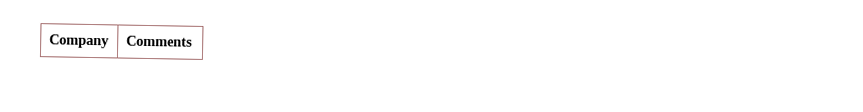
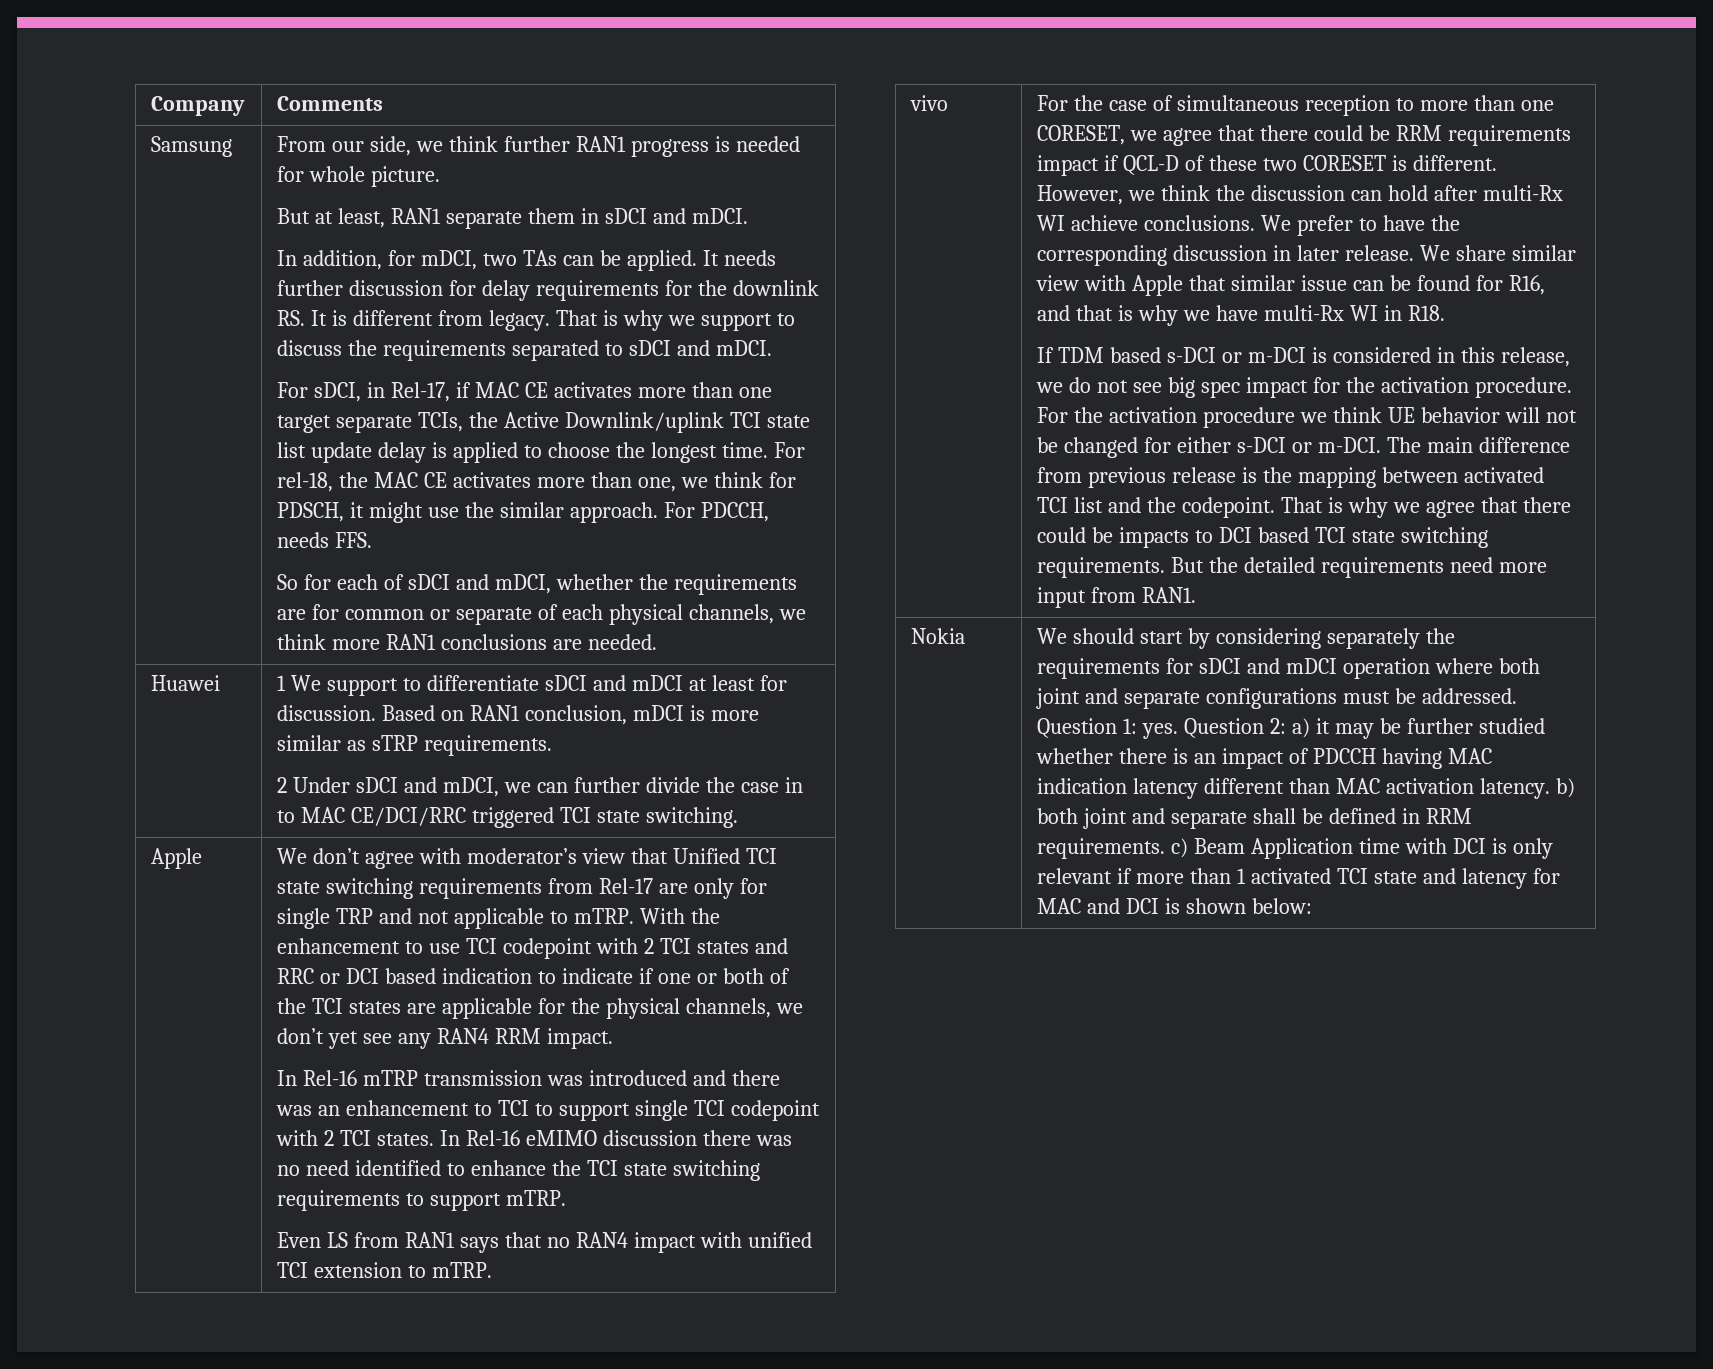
+ Samsung | From our side, we think further RAN1 progress is needed for whole picture.
+ But at least, RAN1 separate them in sDCI and mDCI.
+ In addition, for mDCI, two TAs can be applied. It needs further discussion for delay requirements for the downlink RS. It is different from legacy. That is why we support to discuss the requirements separated to sDCI and mDCI.
+ For sDCI, in Rel-17, if MAC CE activates more than one target separate TCIs, the Active Downlink/uplink TCI state list update delay is applied to choose the longest time. For rel-18, the MAC CE activates more than one, we think for PDSCH, it might use the similar approach. For PDCCH, needs FFS.
+ So for each of sDCI and mDCI, whether the requirements are for common or separate of each physical channels, we think more RAN1 conclusions are needed.
+ Huawei | 1 We support to differentiate sDCI and mDCI at least for discussion. Based on RAN1 conclusion, mDCI is more similar as sTRP requirements.
+ 2 Under sDCI and mDCI, we can further divide the case in to MAC CE/DCI/RRC triggered TCI state switching.
+ Apple | We don’t agree with moderator’s view that Unified TCI state switching requirements from Rel-17 are only for single TRP and not applicable to mTRP. With the enhancement to use TCI codepoint with 2 TCI states and RRC or DCI based indication to indicate if one or both of the TCI states are applicable for the physical channels, we don’t yet see any RAN4 RRM impact.
+ In Rel-16 mTRP transmission was introduced and there was an enhancement to TCI to support single TCI codepoint with 2 TCI states. In Rel-16 eMIMO discussion there was no need identified to enhance the TCI state switching requirements to support mTRP.
+ Even LS from RAN1 says that no RAN4 impact with unified TCI extension to mTRP.
+ vivo | For the case of simultaneous reception to more than one CORESET, we agree that there could be RRM requirements impact if QCL-D of these two CORESET is different. However, we think the discussion can hold after multi-Rx WI achieve conclusions. We prefer to have the corresponding discussion in later release. We share similar view with Apple that similar issue can be found for R16, and that is why we have multi-Rx WI in R18.
+ If TDM based s-DCI or m-DCI is considered in this release, we do not see big spec impact for the activation procedure. For the activation procedure we think UE behavior will not be changed for either s-DCI or m-DCI. The main difference from previous release is the mapping between activated TCI list and the codepoint. That is why we agree that there could be impacts to DCI based TCI state switching requirements. But the detailed requirements need more input from RAN1.
+ Nokia | We should start by considering separately the requirements for sDCI and mDCI operation where both joint and separate configurations must be addressed. Question 1: yes. Question 2: a) it may be further studied whether there is an impact of PDCCH having MAC indication latency different than MAC activation latency. b) both joint and separate shall be defined in RRM requirements. c) Beam Application time with DCI is only relevant if more than 1 activated TCI state and latency for MAC and DCI is shown below:

